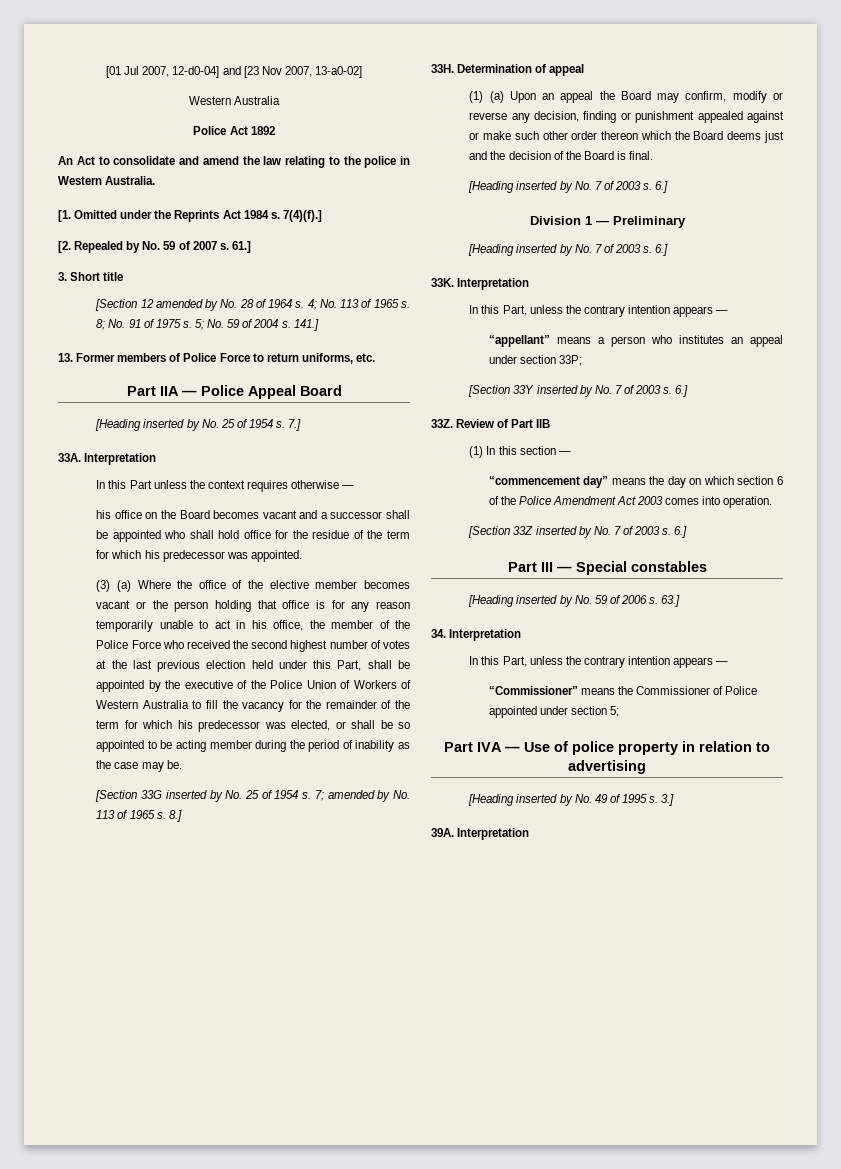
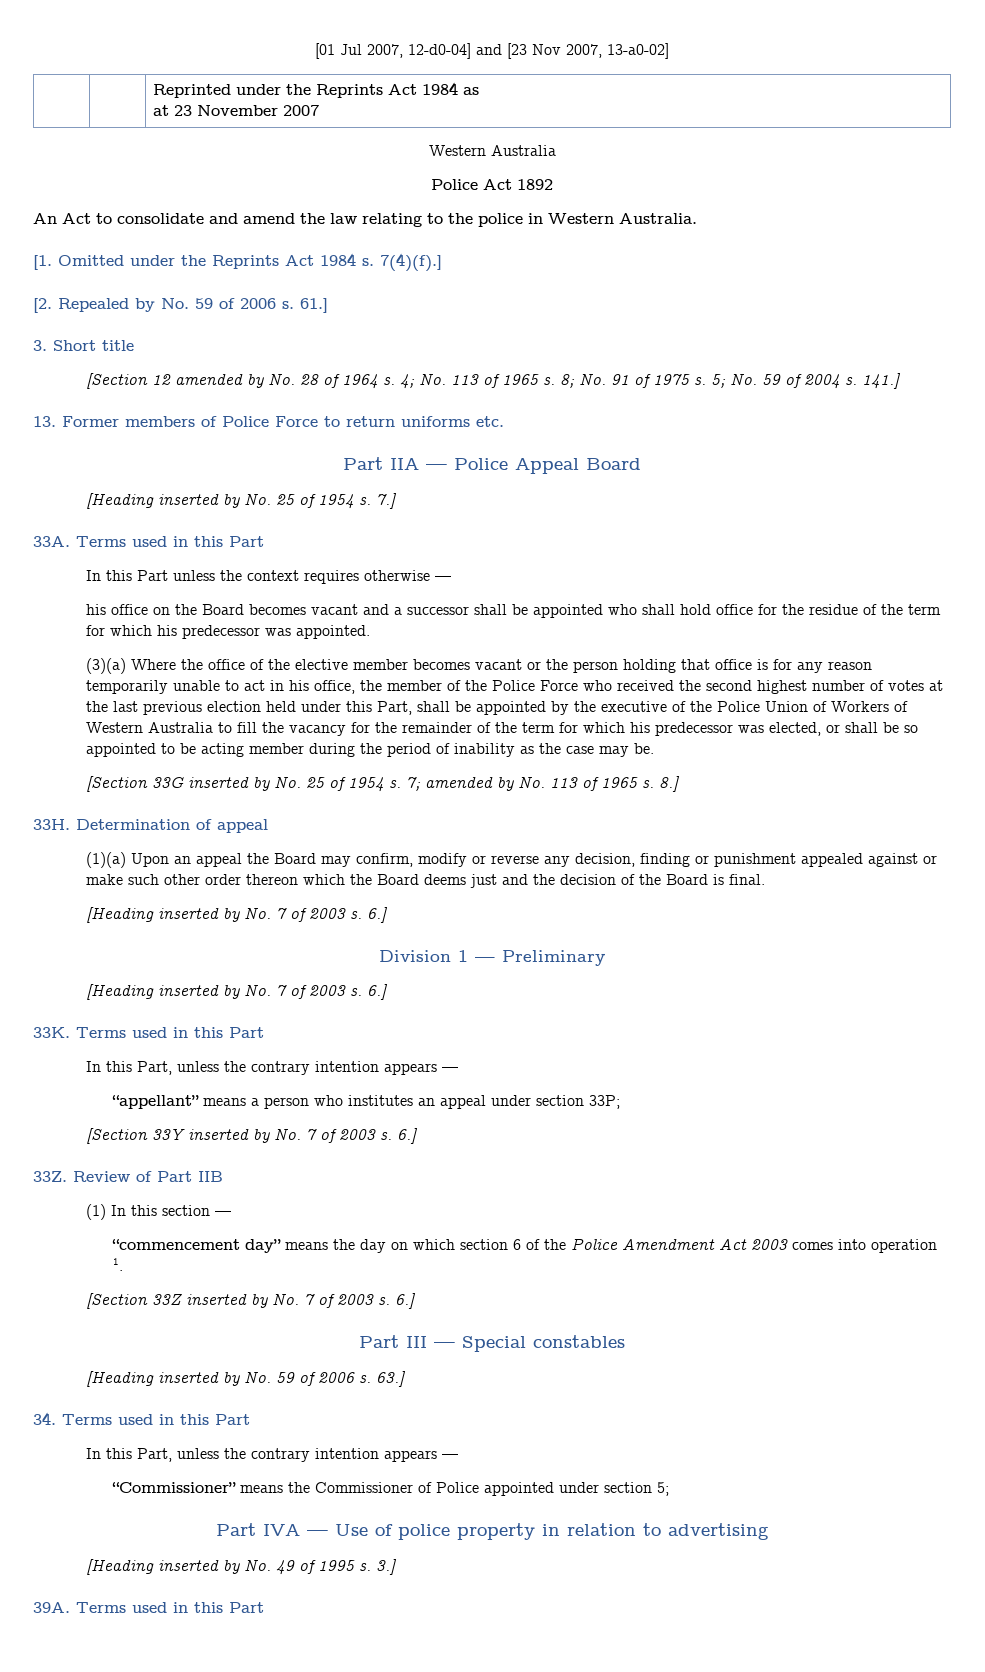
+ | | Reprinted under the Reprints Act 1984 as
+ at 23 November 2007
- [2. Repealed by No. 59 of 2007 s.
+ [2. Repealed by No. 59 of 2006 s.
- 13. Former members of Police Force to return uniforms, etc.
+ 13. Former members of Police Force to return uniforms etc.
- 33A. Interpretation
+ 33A. Terms used in this Part
- (3) (a) Where the office of the elective member becomes vacant or the person holding that office is for any reason temporarily unable to act in his office, the member of the Police Force who received the second highest number of votes at the last previous election held under this Part, shall be appointed by the executive of the Police Union of Workers of Western Australia to fill the vacancy for the remainder of the term for which his predecessor was elected, or shall be so appointed to be acting member during the period of inability as the case may be.
+ (3)(a) Where the office of the elective member becomes vacant or the person holding that office is for any reason temporarily unable to act in his office, the member of the Police Force who received the second highest number of votes at the last previous election held under this Part, shall be appointed by the executive of the Police Union of Workers of Western Australia to fill the vacancy for the remainder of the term for which his predecessor was elected, or shall be so appointed to be acting member during the period of inability as the case may be.
- (1) (a) Upon an appeal the Board may confirm, modify or reverse any decision, finding or punishment appealed against or make such other order thereon which the Board deems just and the decision of the Board is final.
+ (1)(a) Upon an appeal the Board may confirm, modify or reverse any decision, finding or punishment appealed against or make such other order thereon which the Board deems just and the decision of the Board is final.
- 33K. Interpretation
+ 33K. Terms used in this Part
- “commencement day” means the day on which section 6 of the Police Amendment Act 2003 comes into operation.
+ “commencement day” means the day on which section 6 of the Police Amendment Act 2003 comes into operation 1.
- 34. Interpretation
+ 34. Terms used in this Part
- 39A. Interpretation
+ 39A. Terms used in this Part

